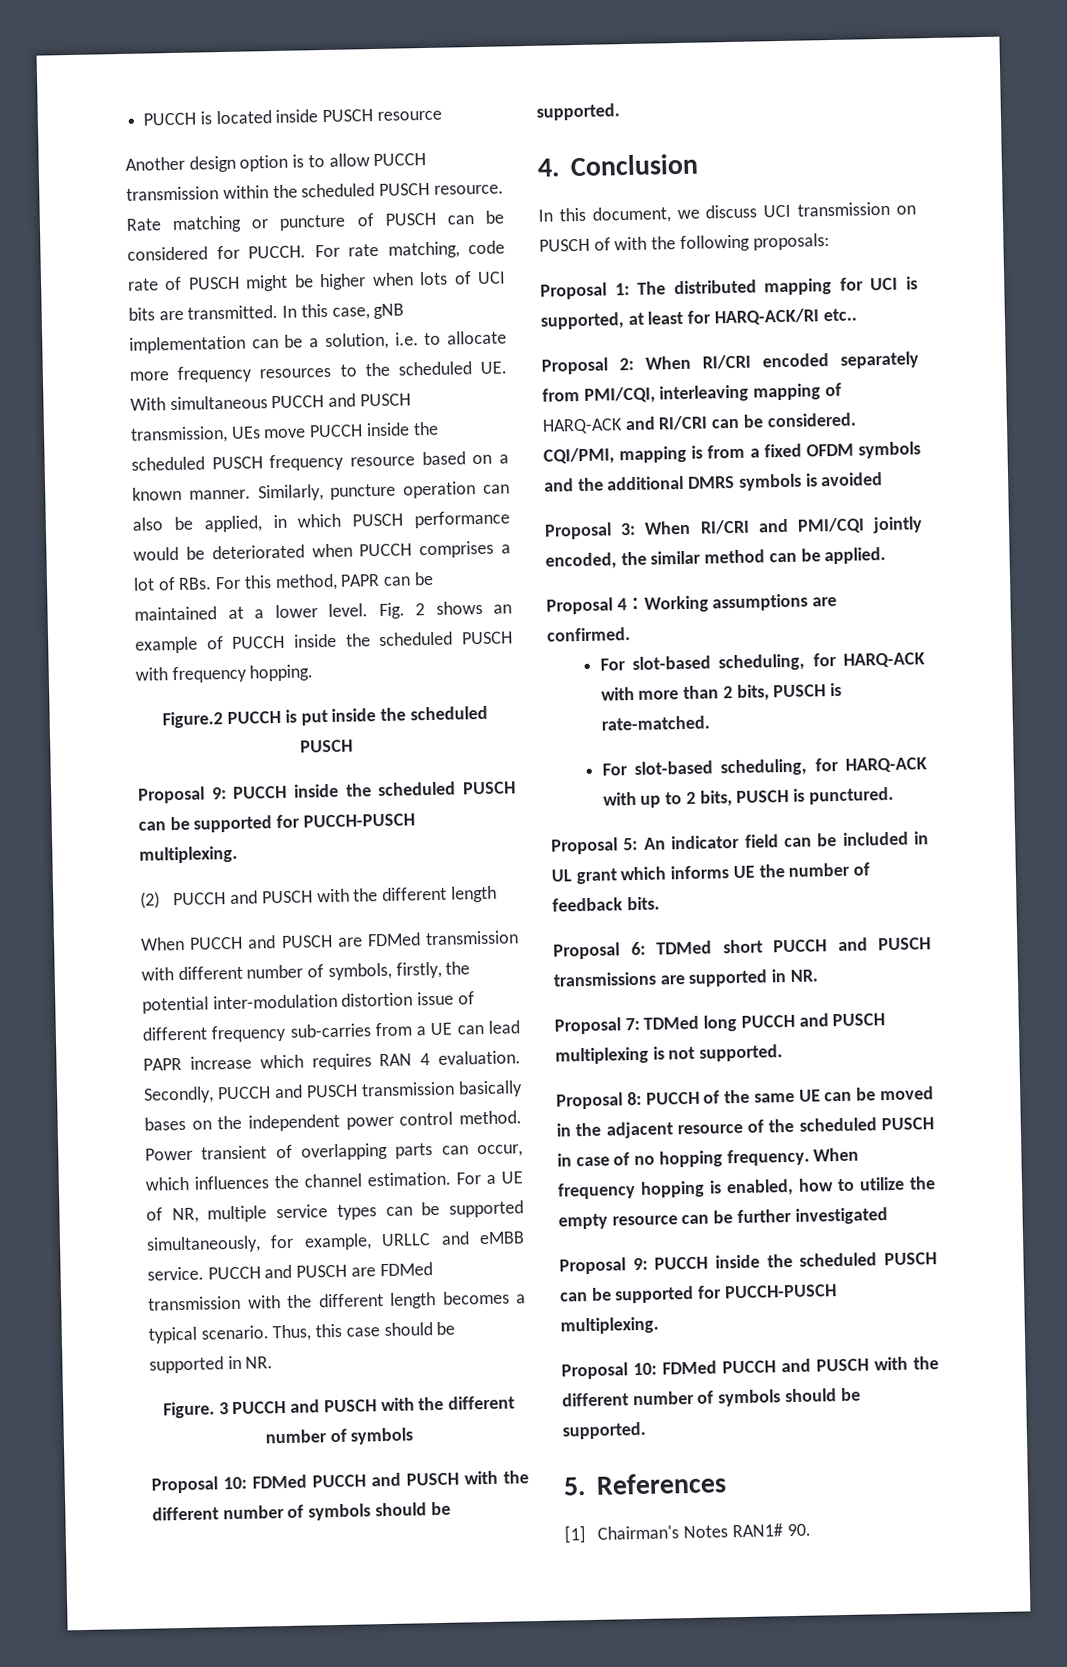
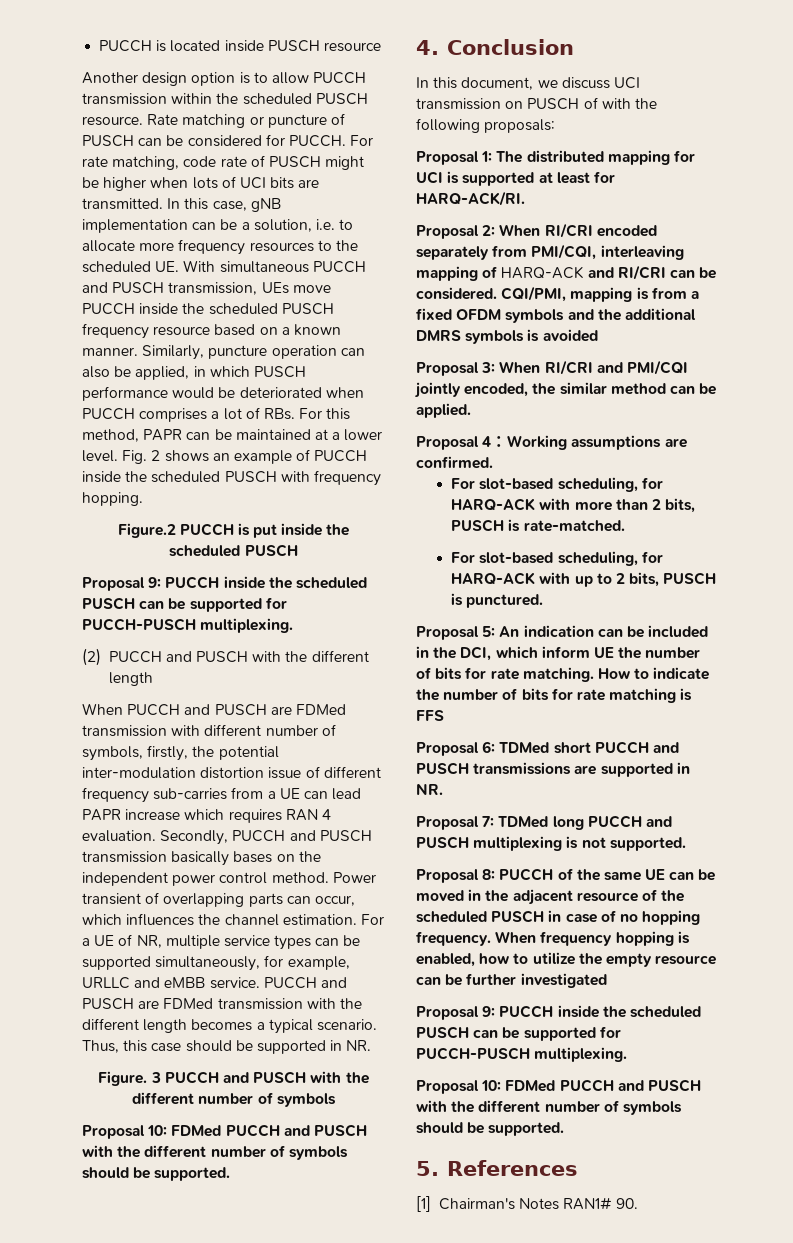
- Proposal 1: The distributed mapping for UCI is supported, at least for HARQ-ACK/RI etc..
+ Proposal 1: The distributed mapping for UCI is supported at least for HARQ-ACK/RI.
- Proposal 5: An indicator field can be included in UL grant which informs UE the number of feedback bits.
+ Proposal 5: An indication can be included in the DCI, which inform UE the number of bits for rate matching. How to indicate the number of bits for rate matching is FFS

